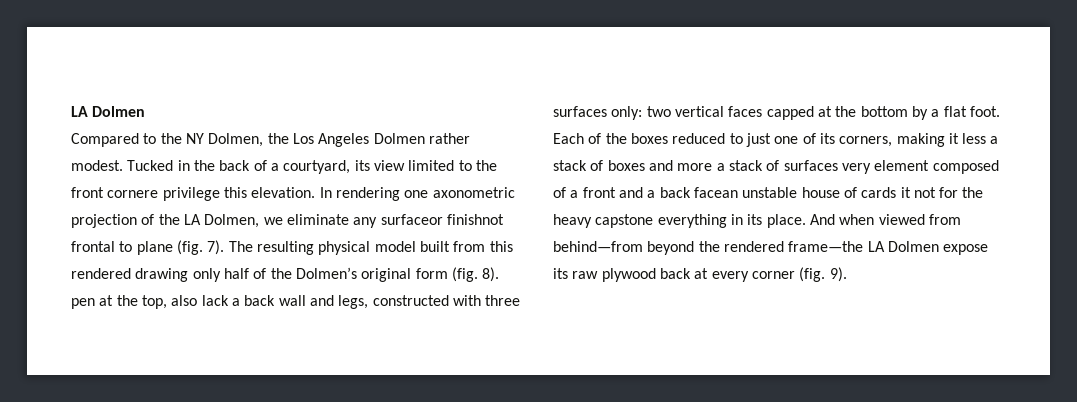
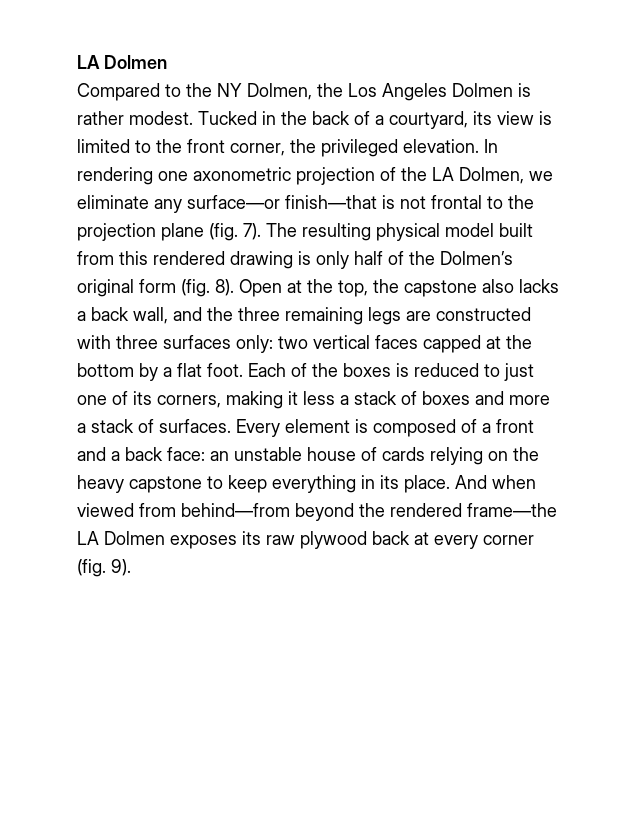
- Compared to the NY Dolmen, the Los Angeles Dolmen rather modest.
+ Compared to the NY Dolmen, the Los Angeles Dolmen is rather modest.
- Tucked in the back of a courtyard, its view limited to the front cornere privilege this elevation.
+ Tucked in the back of a courtyard, its view is limited to the front corner, the privileged elevation.
- In rendering one axonometric projection of the LA Dolmen, we eliminate any surfaceor finishnot frontal to plane (fig. 7).
+ In rendering one axonometric projection of the LA Dolmen, we eliminate any surface—or finish—that is not frontal to the projection plane (fig. 7).
- The resulting physical model built from this rendered drawing only half of the Dolmen’s original form (fig. 8). pen at the top, also lack a back wall and legs, constructed with three surfaces only: two vertical faces capped at the bottom by a flat foot.
+ The resulting physical model built from this rendered drawing is only half of the Dolmen’s original form (fig. 8). Open at the top, the capstone also lacks a back wall, and the three remaining legs are constructed with three surfaces only: two vertical faces capped at the bottom by a flat foot.
- Each of the boxes reduced to just one of its corners, making it less a stack of boxes and more a stack of surfaces very element composed of a front and a back facean unstable house of cards it not for the heavy capstone everything in its place.
+ Each of the boxes is reduced to just one of its corners, making it less a stack of boxes and more a stack of surfaces. Every element is composed of a front and a back face: an unstable house of cards relying on the heavy capstone to keep everything in its place.
- And when viewed from behind—from beyond the rendered frame—the LA Dolmen expose its raw plywood back at every corner (fig. 9).
+ And when viewed from behind—from beyond the rendered frame—the LA Dolmen exposes its raw plywood back at every corner (fig. 9).

